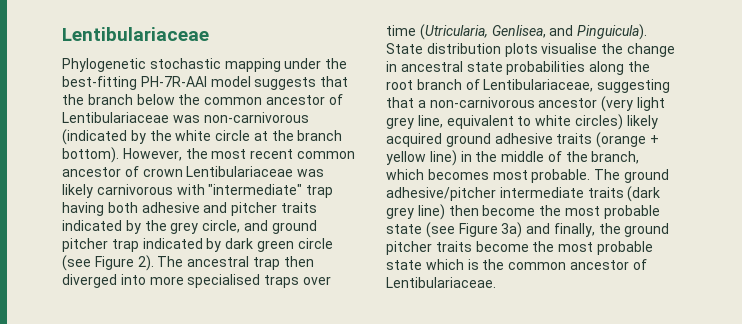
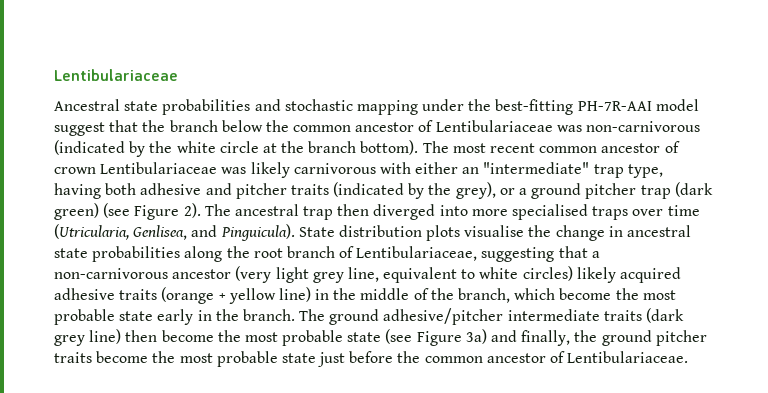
- Phylogenetic stochastic mapping under the best-fitting PH-7R-AAI model suggests that the branch below the common ancestor of Lentibulariaceae was non-carnivorous (indicated by the white circle at the branch bottom).
+ Ancestral state probabilities and stochastic mapping under the best-fitting PH-7R-AAI model suggest that the branch below the common ancestor of Lentibulariaceae was non-carnivorous (indicated by the white circle at the branch bottom).
- However, the most recent common ancestor of crown Lentibulariaceae was likely carnivorous with "intermediate" trap having both adhesive and pitcher traits indicated by the grey circle, and ground pitcher trap indicated by dark green circle (see Figure 2).
+ The most recent common ancestor of crown Lentibulariaceae was likely carnivorous with either an "intermediate" trap type, having both adhesive and pitcher traits (indicated by the grey), or a ground pitcher trap (dark green) (see Figure 2).
- State distribution plots visualise the change in ancestral state probabilities along the root branch of Lentibulariaceae, suggesting that a non-carnivorous ancestor (very light grey line, equivalent to white circles) likely acquired ground adhesive traits (orange + yellow line) in the middle of the branch, which becomes most probable.
+ State distribution plots visualise the change in ancestral state probabilities along the root branch of Lentibulariaceae, suggesting that a non-carnivorous ancestor (very light grey line, equivalent to white circles) likely acquired adhesive traits (orange + yellow line) in the middle of the branch, which become the most probable state early in the branch.
- The ground adhesive/pitcher intermediate traits (dark grey line) then become the most probable state (see Figure 3a) and finally, the ground pitcher traits become the most probable state which is the common ancestor of Lentibulariaceae.
+ The ground adhesive/pitcher intermediate traits (dark grey line) then become the most probable state (see Figure 3a) and finally, the ground pitcher traits become the most probable state just before the common ancestor of Lentibulariaceae.

